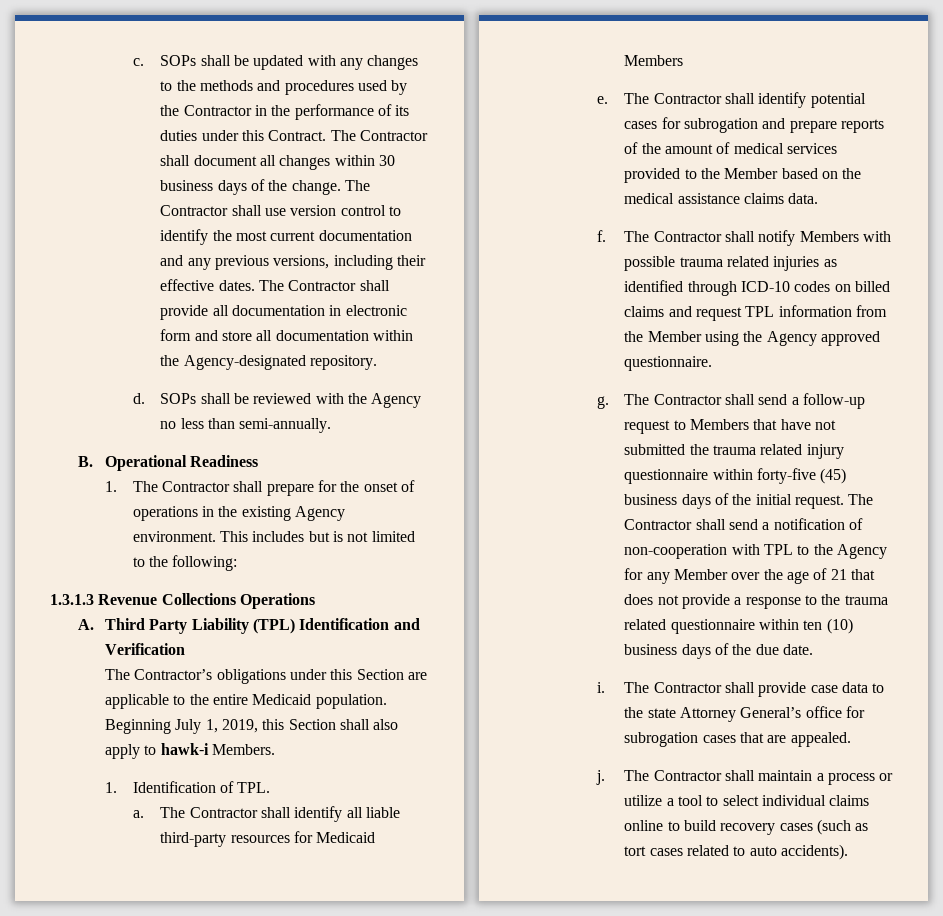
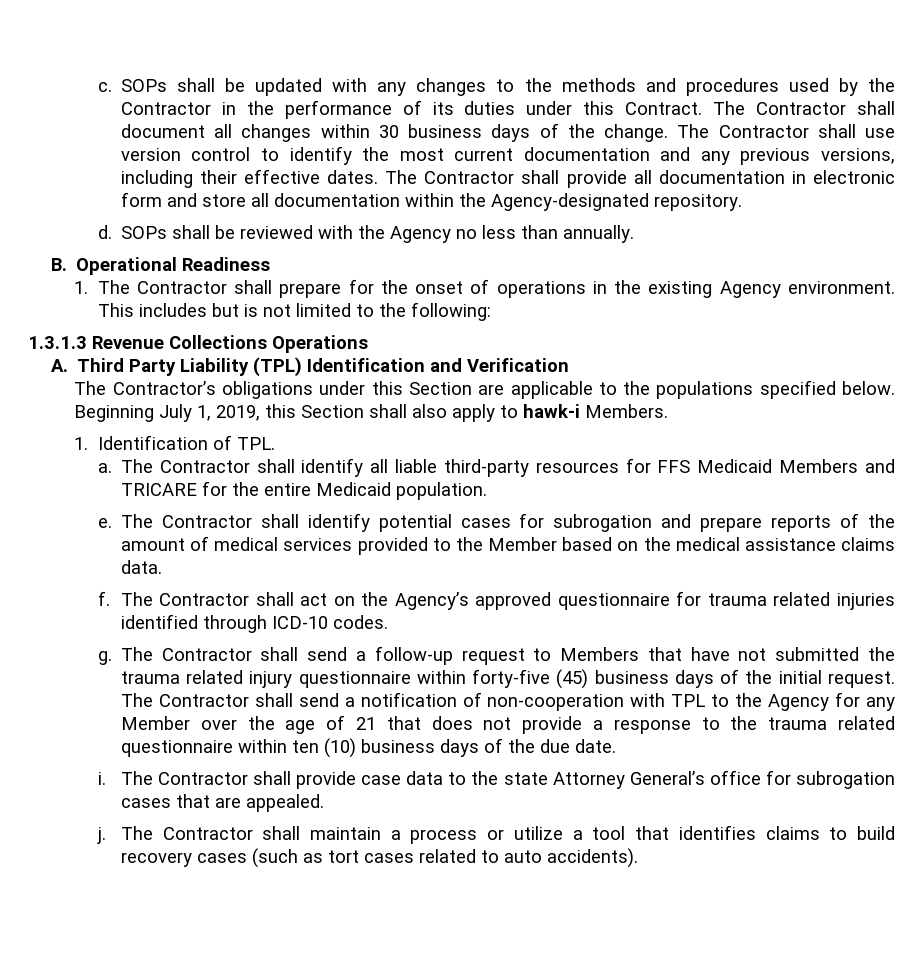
- SOPs shall be reviewed with the Agency no less than semi-annually.
+ SOPs shall be reviewed with the Agency no less than annually.
- The Contractor’s obligations under this Section are applicable to the entire Medicaid population.
+ The Contractor’s obligations under this Section are applicable to the populations specified below.
- The Contractor shall identify all liable third-party resources for Medicaid Members
+ The Contractor shall identify all liable third-party resources for FFS Medicaid Members and TRICARE for the entire Medicaid population.
- The Contractor shall notify Members with possible trauma related injuries as identified through ICD-10 codes on billed claims and request TPL information from the Member using the Agency approved questionnaire.
+ The Contractor shall act on the Agency’s approved questionnaire for trauma related injuries identified through ICD-10 codes.
- The Contractor shall maintain a process or utilize a tool to select individual claims online to build recovery cases (such as tort cases related to auto accidents).
+ The Contractor shall maintain a process or utilize a tool that identifies claims to build recovery cases (such as tort cases related to auto accidents).

